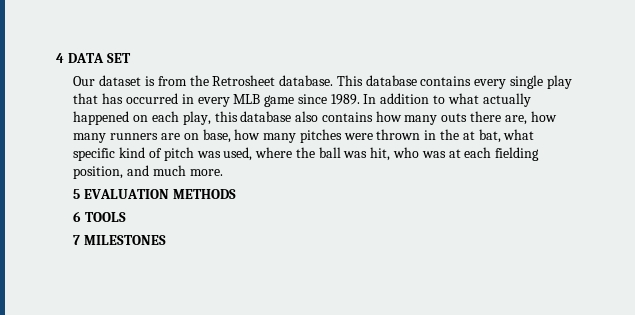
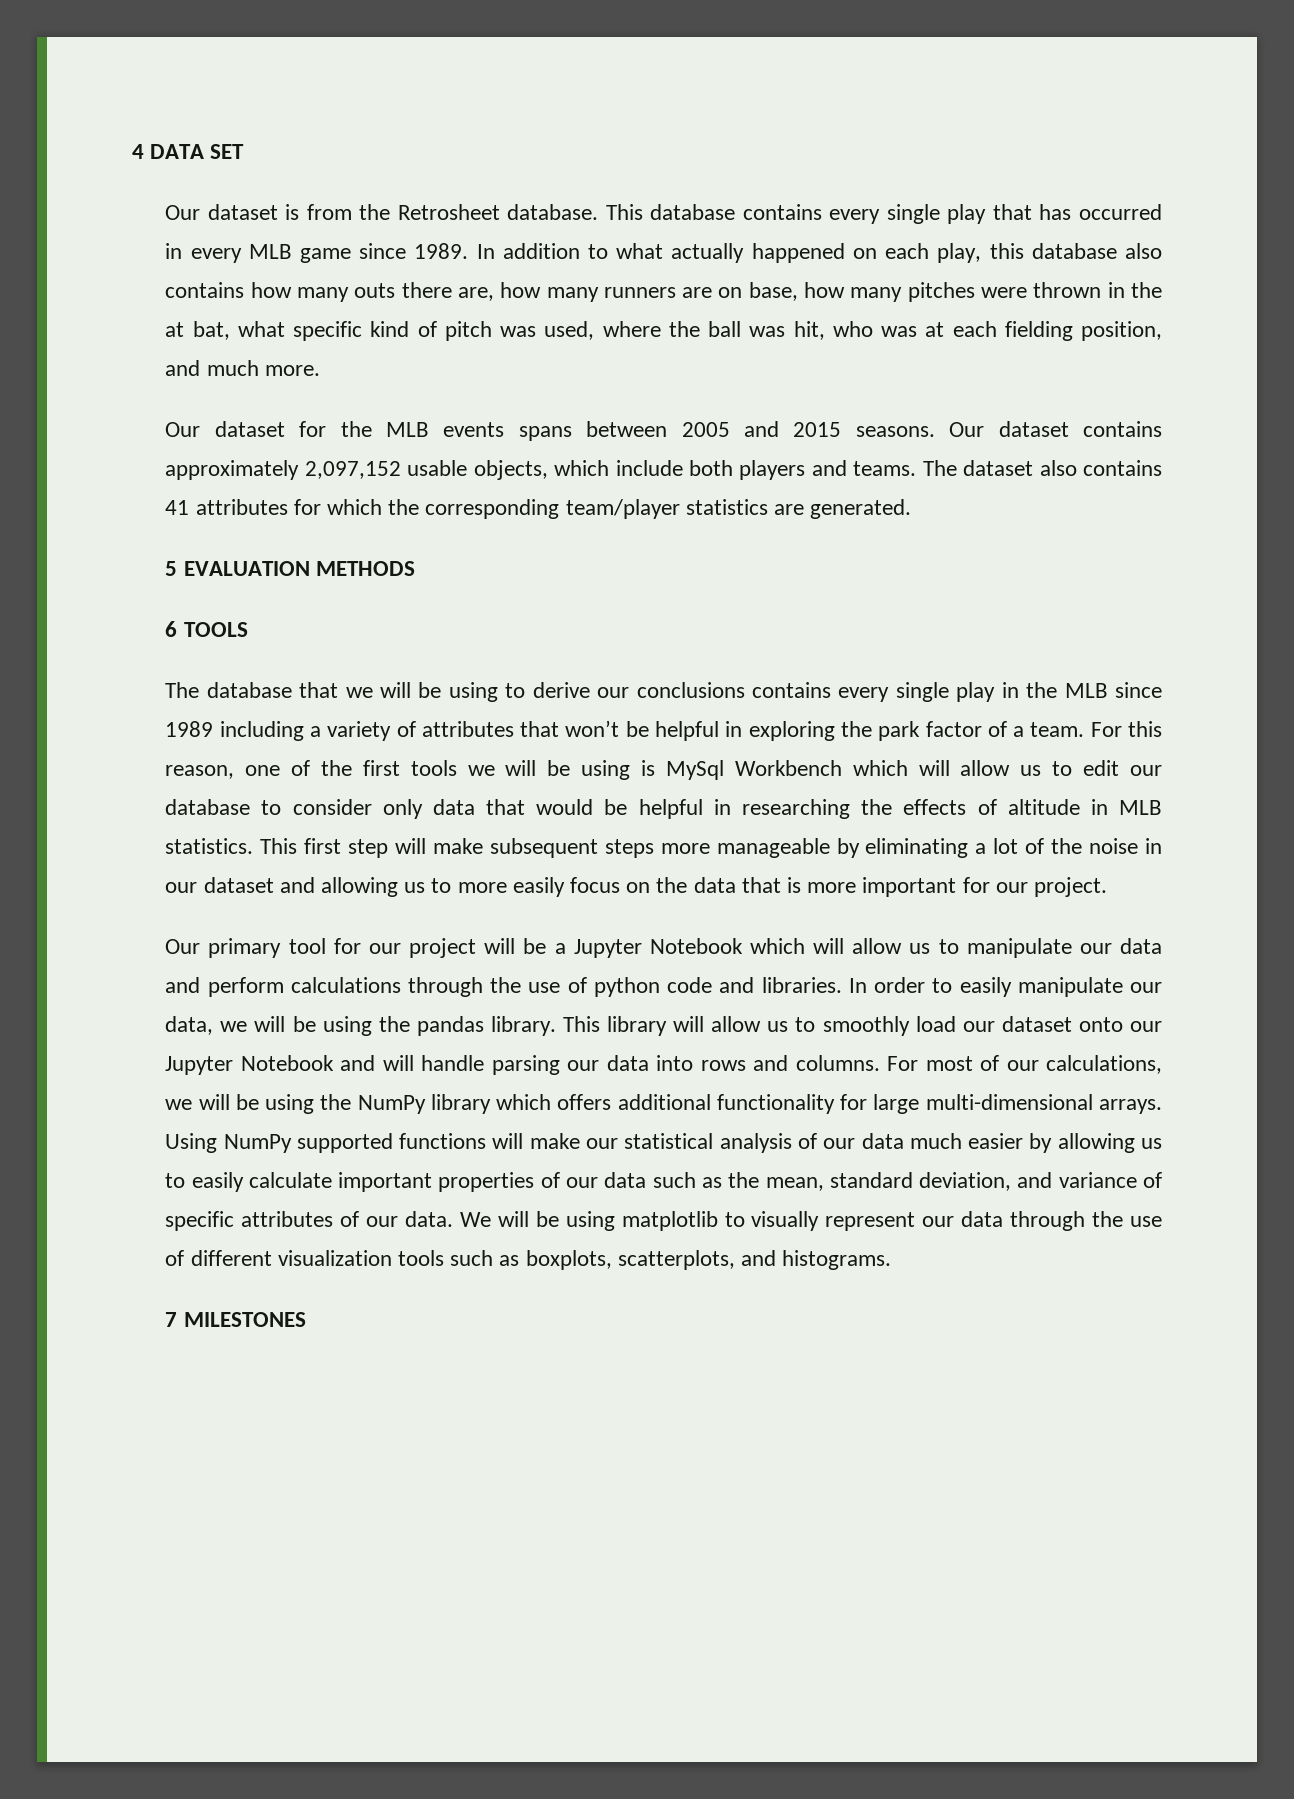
+ Our dataset for the MLB events spans between 2005 and 2015 seasons. Our dataset contains approximately 2,097,152 usable objects, which include both players and teams. The dataset also contains 41 attributes for which the corresponding team/player statistics are generated.
+ The database that we will be using to derive our conclusions contains every single play in the MLB since 1989 including a variety of attributes that won’t be helpful in exploring the park factor of a team. For this reason, one of the first tools we will be using is MySql Workbench which will allow us to edit our database to consider only data that would be helpful in researching the effects of altitude in MLB statistics. This first step will make subsequent steps more manageable by eliminating a lot of the noise in our dataset and allowing us to more easily focus on the data that is more important for our project.
+ Our primary tool for our project will be a Jupyter Notebook which will allow us to manipulate our data and perform calculations through the use of python code and libraries. In order to easily manipulate our data, we will be using the pandas library. This library will allow us to smoothly load our dataset onto our Jupyter Notebook and will handle parsing our data into rows and columns. For most of our calculations, we will be using the NumPy library which offers additional functionality for large multi-dimensional arrays. Using NumPy supported functions will make our statistical analysis of our data much easier by allowing us to easily calculate important properties of our data such as the mean, standard deviation, and variance of specific attributes of our data. We will be using matplotlib to visually represent our data through the use of different visualization tools such as boxplots, scatterplots, and histograms.

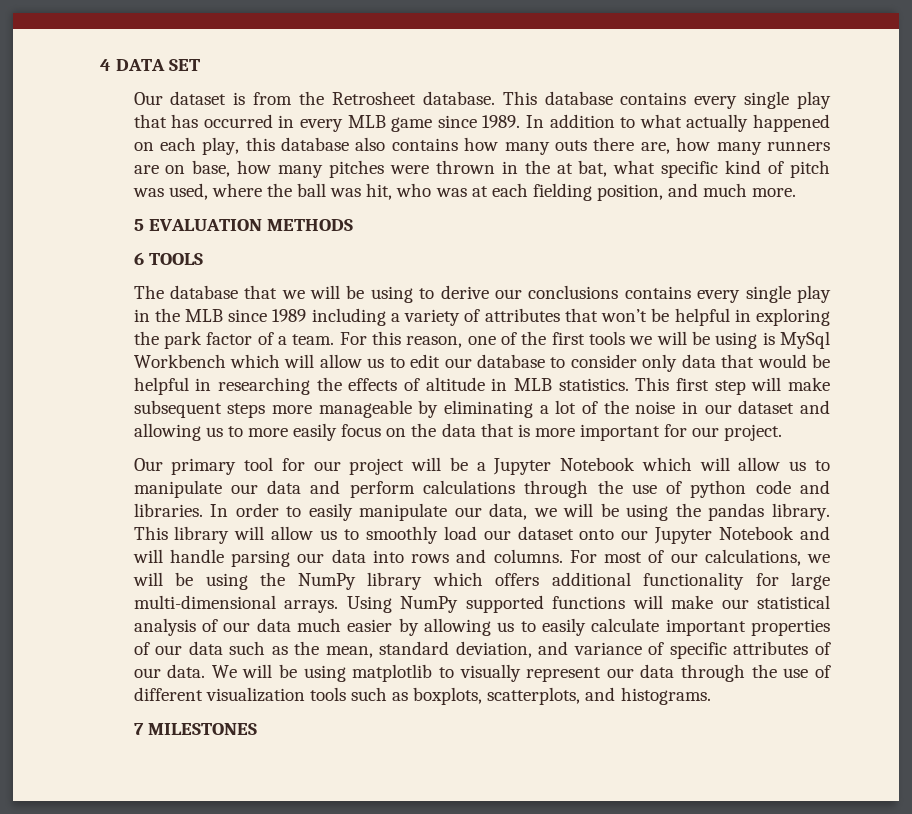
- Our dataset for the MLB events spans between 2005 and 2015 seasons. Our dataset contains approximately 2,097,152 usable objects, which include both players and teams. The dataset also contains 41 attributes for which the corresponding team/player statistics are generated.

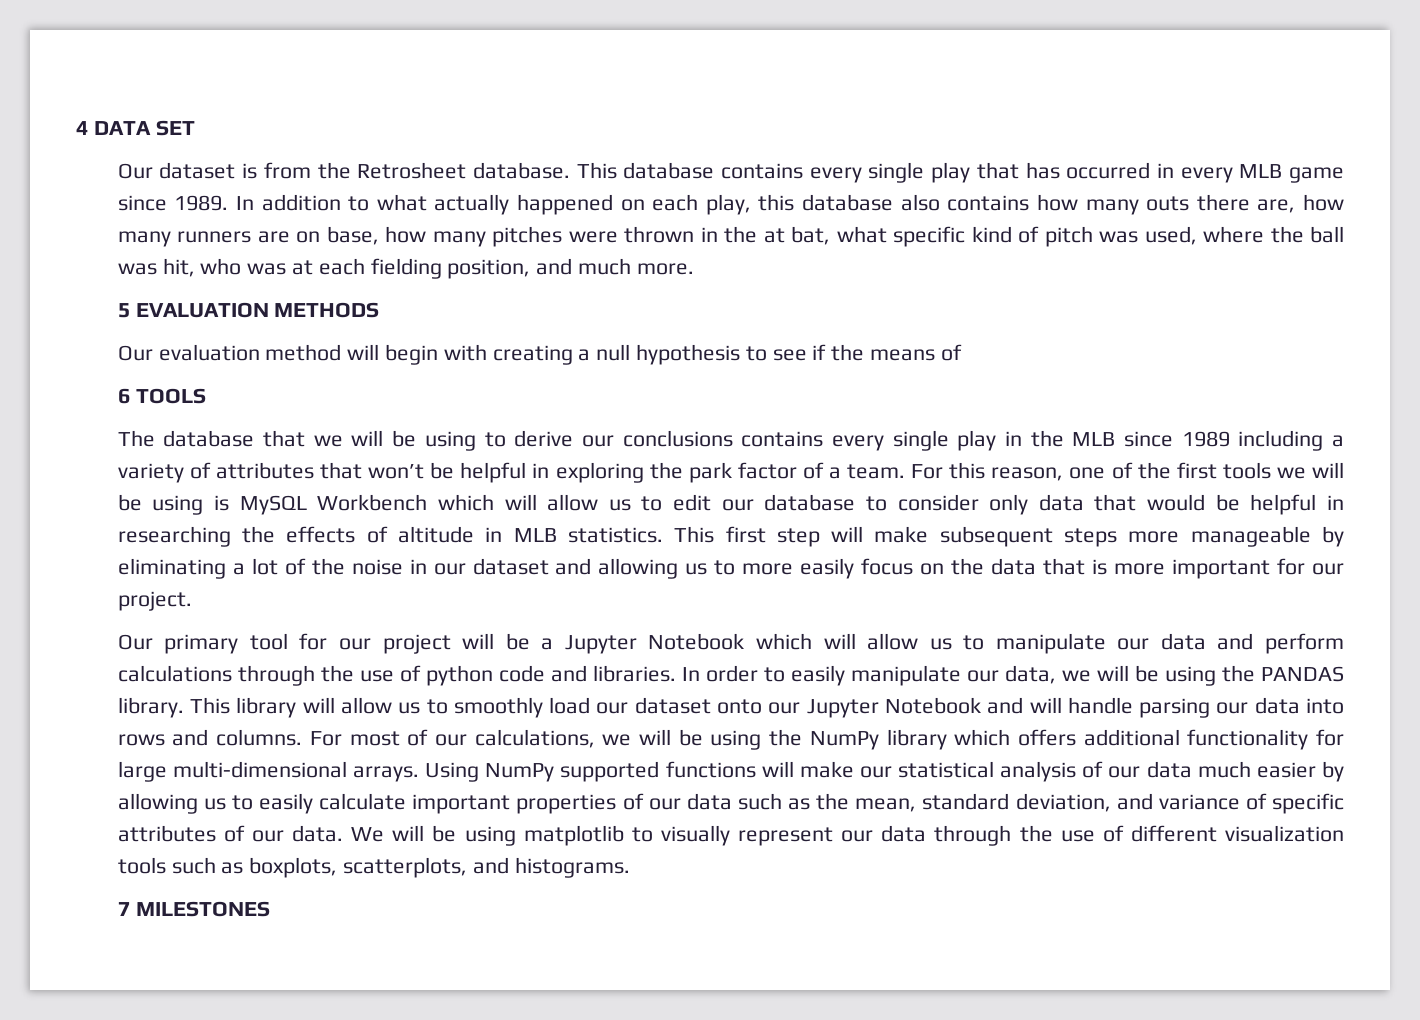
+ Our evaluation method will begin with creating a null hypothesis to see if the means of
- For this reason, one of the first tools we will be using is MySql Workbench which will allow us to edit our database to consider only data that would be helpful in researching the effects of altitude in MLB statistics.
+ For this reason, one of the first tools we will be using is MySQL Workbench which will allow us to edit our database to consider only data that would be helpful in researching the effects of altitude in MLB statistics.
- In order to easily manipulate our data, we will be using the pandas library.
+ In order to easily manipulate our data, we will be using the PANDAS library.

